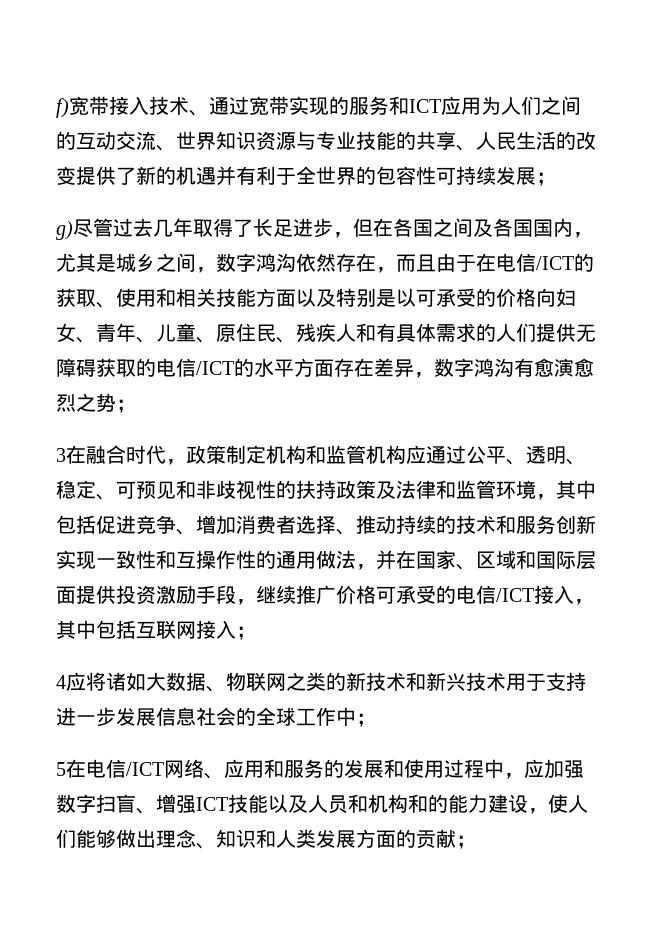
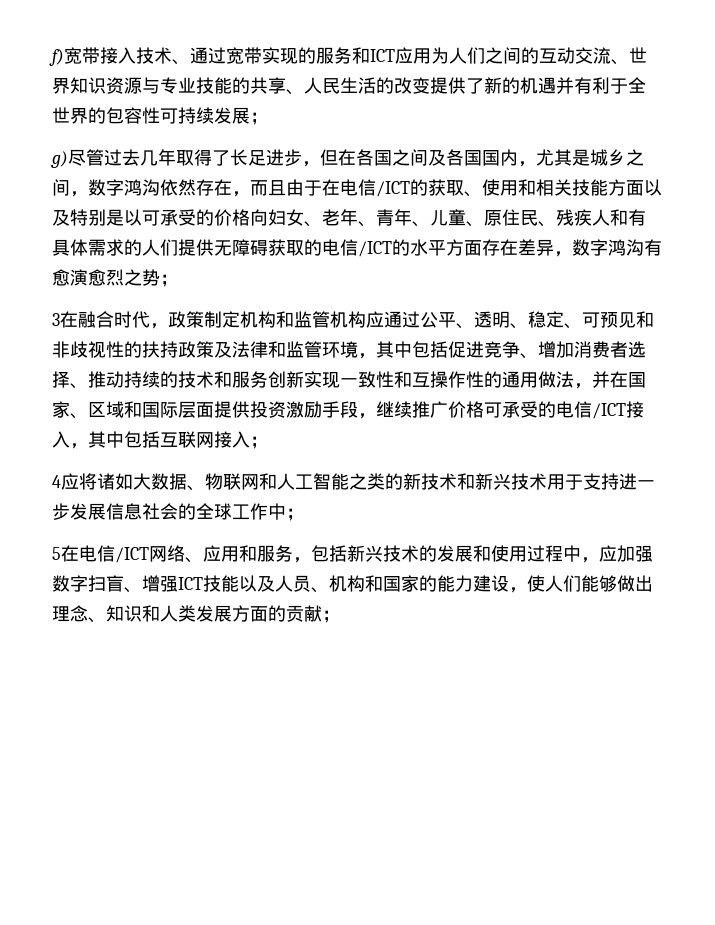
- g)尽管过去几年取得了长足进步，但在各国之间及各国国内，尤其是城乡之间，数字鸿沟依然存在，而且由于在电信/ICT的获取、使用和相关技能方面以及特别是以可承受的价格向妇女、青年、儿童、原住民、残疾人和有具体需求的人们提供无障碍获取的电信/ICT的水平方面存在差异，数字鸿沟有愈演愈烈之势；
+ g)尽管过去几年取得了长足进步，但在各国之间及各国国内，尤其是城乡之间，数字鸿沟依然存在，而且由于在电信/ICT的获取、使用和相关技能方面以及特别是以可承受的价格向妇女、老年、青年、儿童、原住民、残疾人和有具体需求的人们提供无障碍获取的电信/ICT的水平方面存在差异，数字鸿沟有愈演愈烈之势；
- 4应将诸如大数据、物联网之类的新技术和新兴技术用于支持进一步发展信息社会的全球工作中；
+ 4应将诸如大数据、物联网和人工智能之类的新技术和新兴技术用于支持进一步发展信息社会的全球工作中；
- 5在电信/ICT网络、应用和服务的发展和使用过程中，应加强数字扫盲、增强ICT技能以及人员和机构和的能力建设，使人们能够做出理念、知识和人类发展方面的贡献；
+ 5在电信/ICT网络、应用和服务，包括新兴技术的发展和使用过程中，应加强数字扫盲、增强ICT技能以及人员、机构和国家的能力建设，使人们能够做出理念、知识和人类发展方面的贡献；

